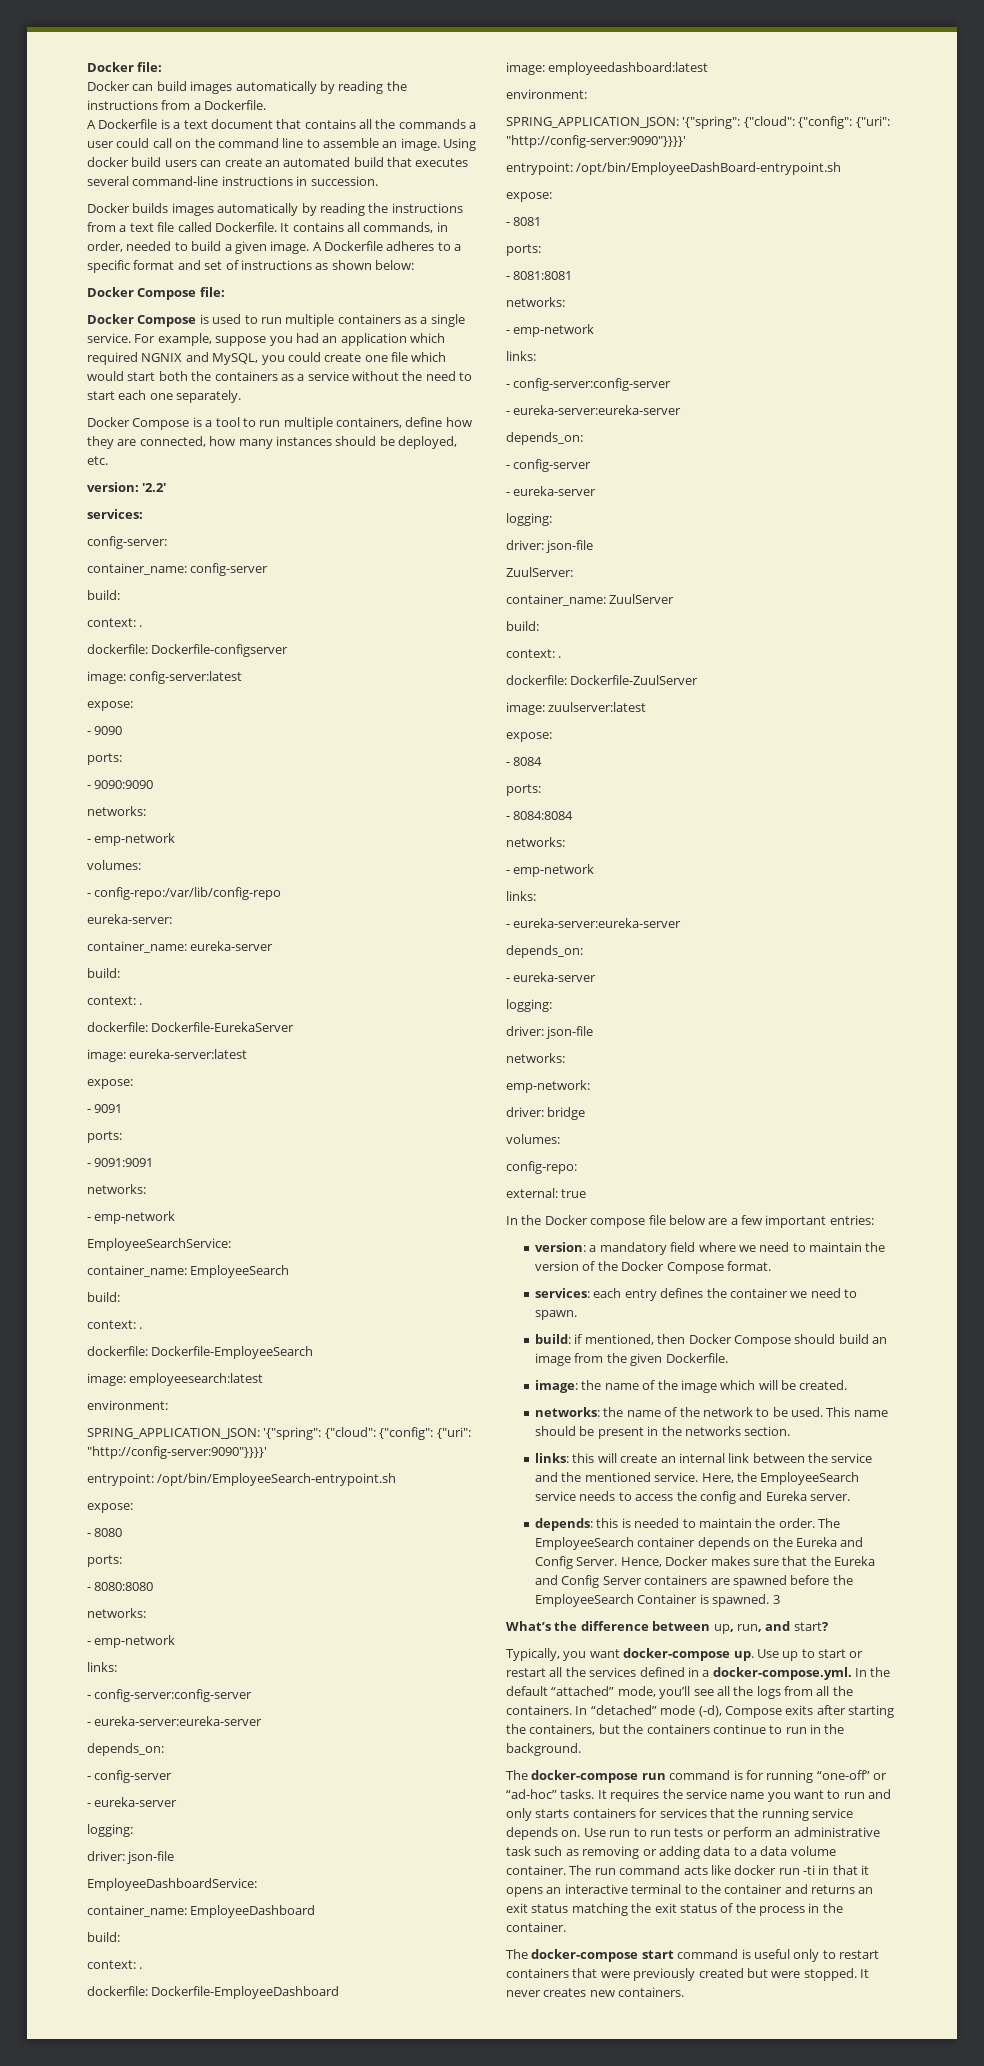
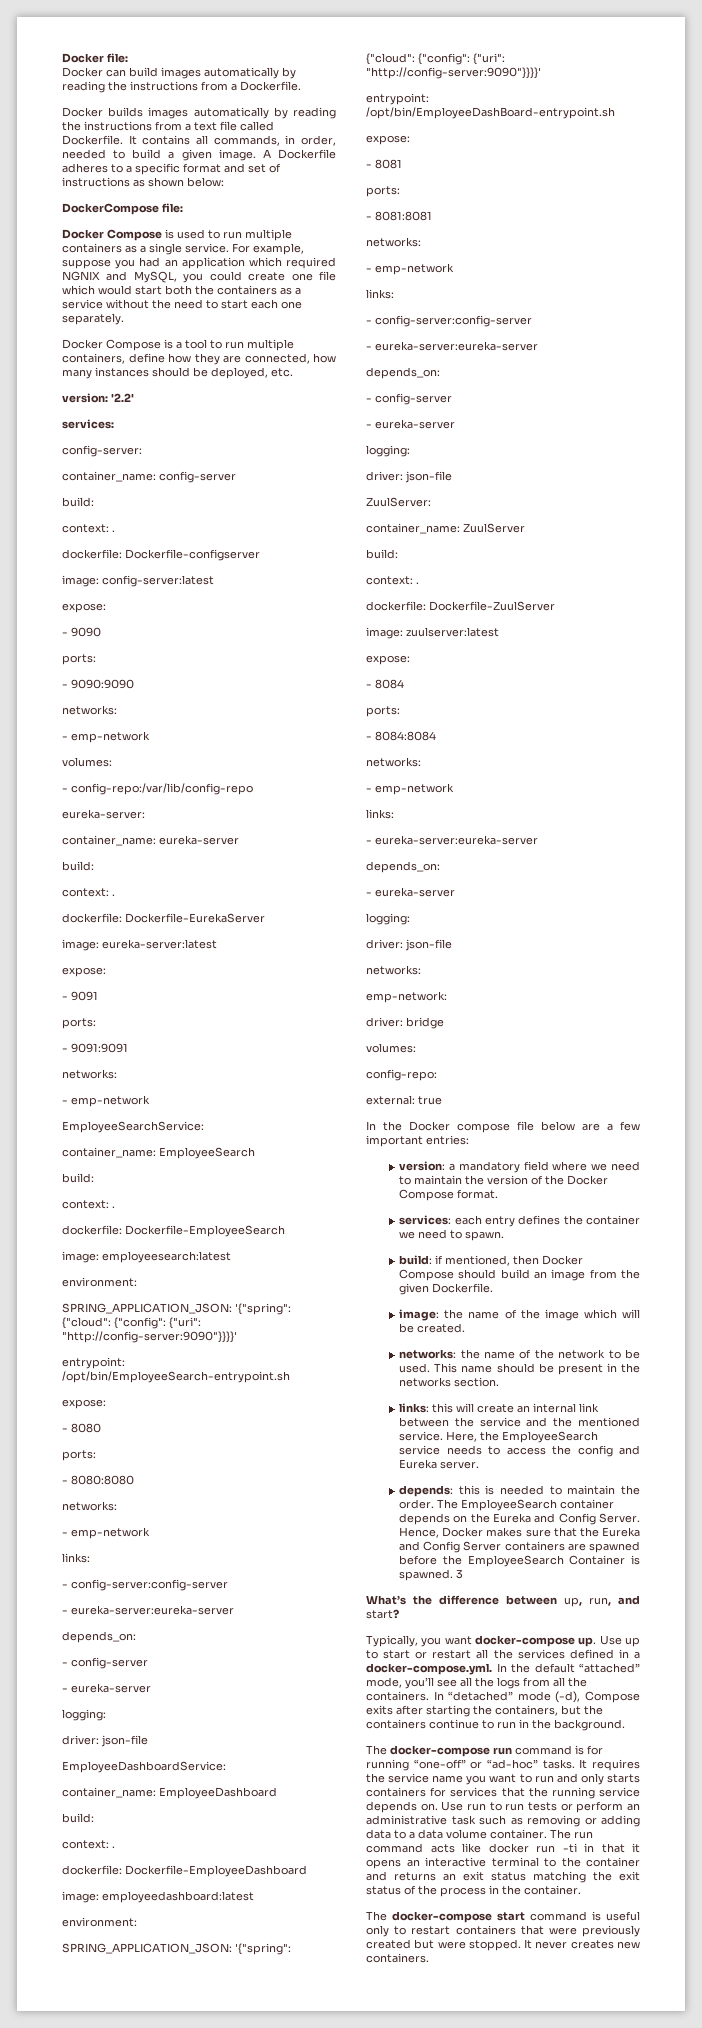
- A Dockerfile is a text document that contains all the commands a user could call on the command line to assemble an image. Using docker build users can create an automated build that executes several command-line instructions in succession.
- Docker Compose file:
+ DockerCompose file:

